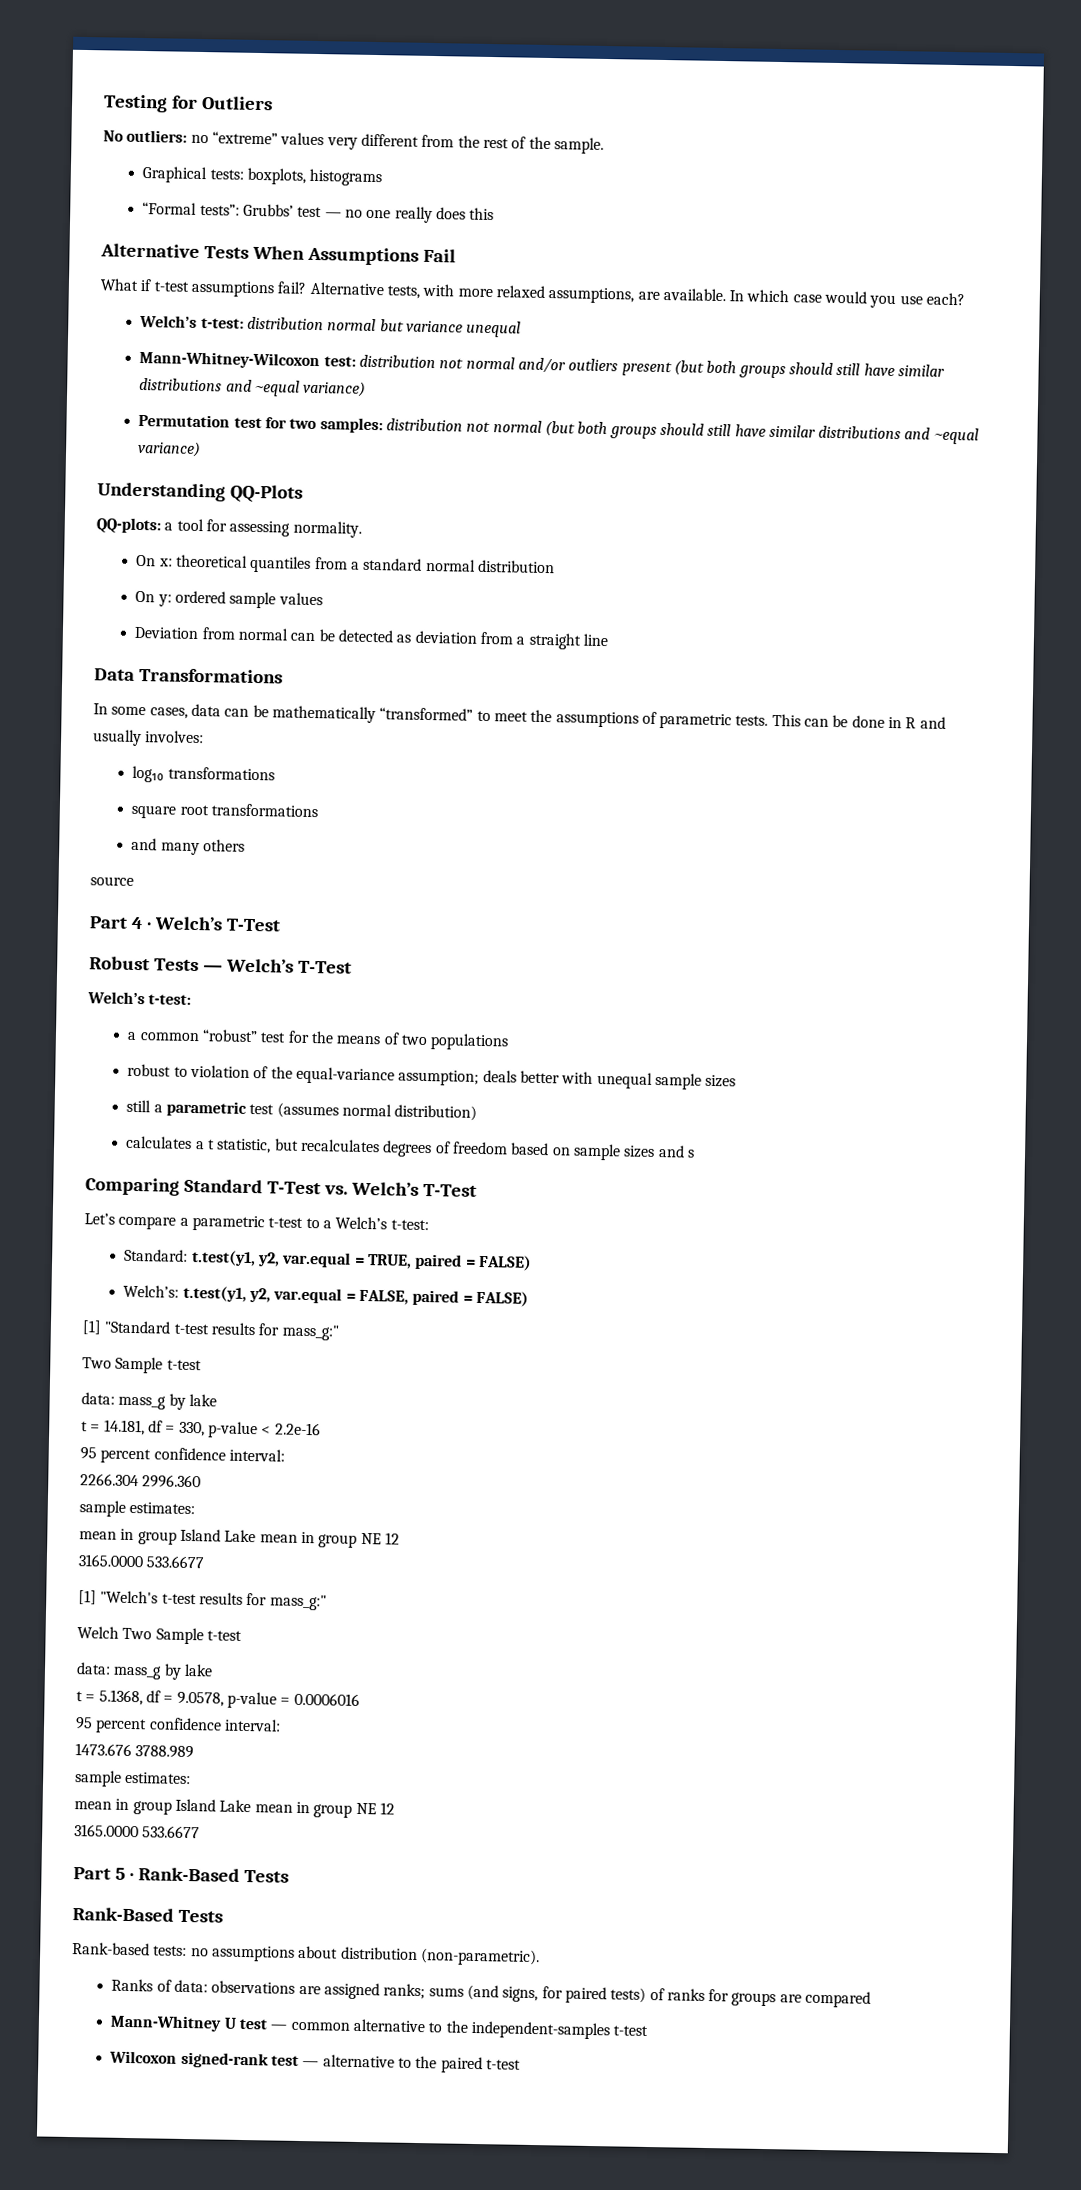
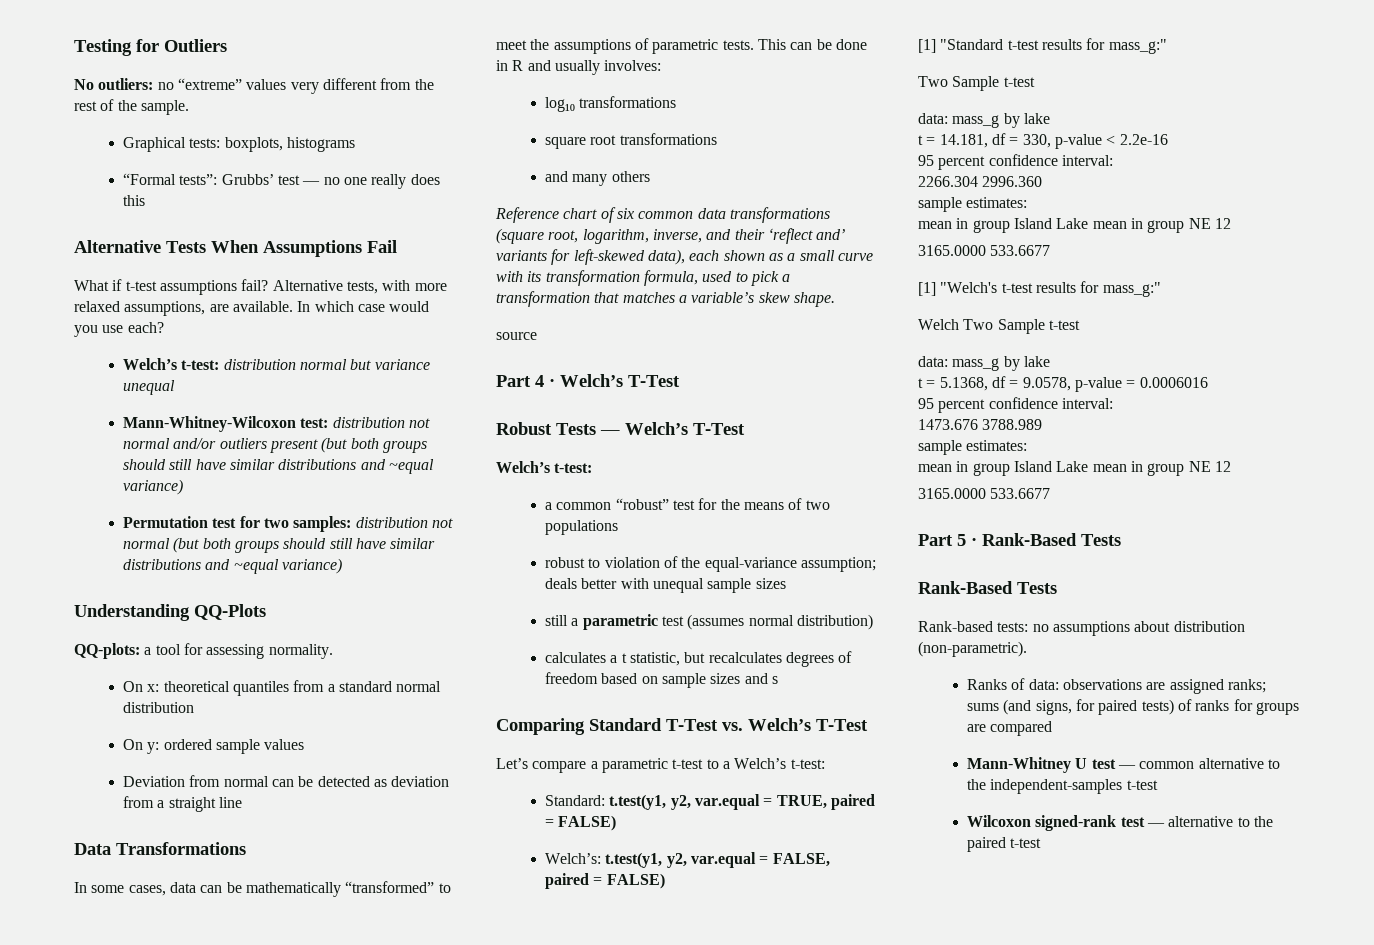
+ Reference chart of six common data transformations (square root, logarithm, inverse, and their ‘reflect and’ variants for left-skewed data), each shown as a small curve with its transformation formula, used to pick a transformation that matches a variable’s skew shape.

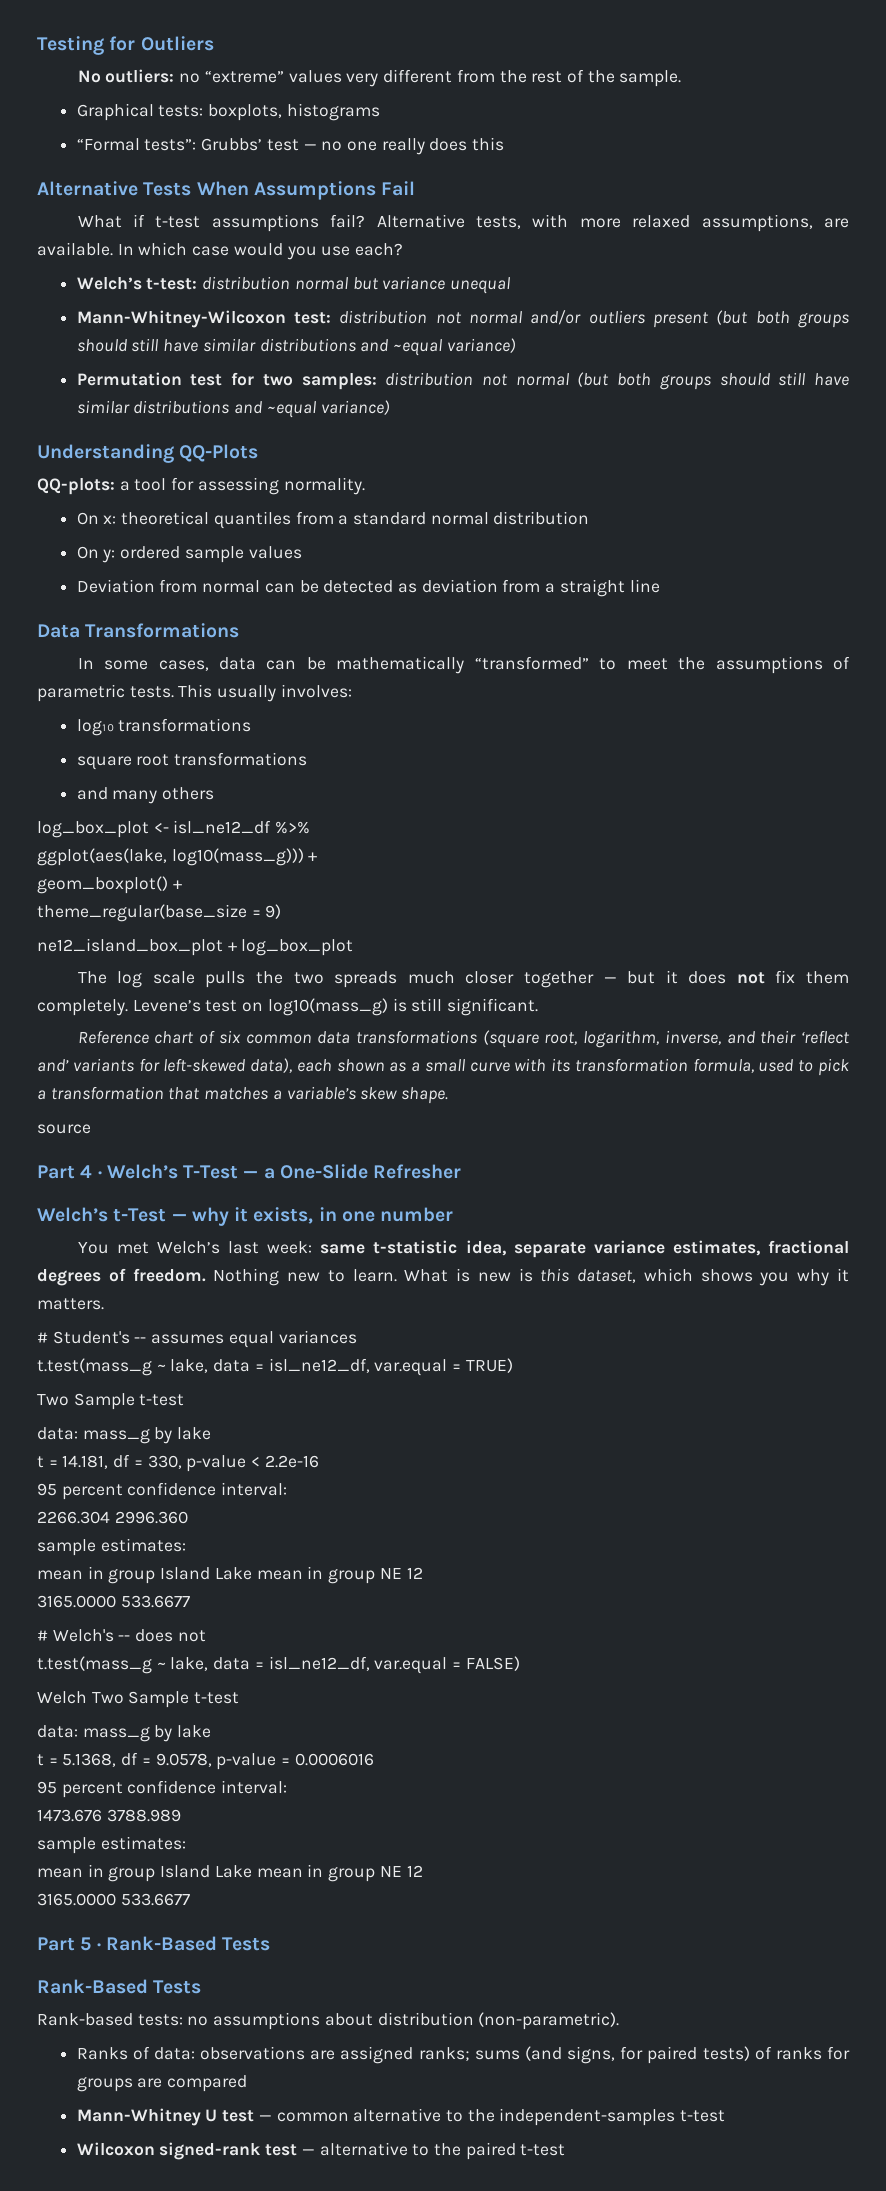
- This can be done in R and usually involves:
+ This usually involves:
+ log_box_plot <- isl_ne12_df %>%
+ ggplot(aes(lake, log10(mass_g))) +
+ geom_boxplot() +
+ theme_regular(base_size = 9)
+ ne12_island_box_plot + log_box_plot
+ The log scale pulls the two spreads much closer together — but it does not fix them completely. Levene’s test on log10(mass_g) is still significant.
- Part 4 · Welch’s T-Test
- Robust Tests — Welch’s T-Test
- Welch’s t-test:
- a common “robust” test for the means of two populations
- robust to violation of the equal-variance assumption; deals better with unequal sample sizes
- still a parametric test (assumes normal distribution)
- calculates a t statistic, but recalculates degrees of freedom based on sample sizes and s
- Comparing Standard T-Test vs. Welch’s T-Test
- Let’s compare a parametric t-test to a Welch’s t-test:
- Standard: t.test(y1, y2, var.equal = TRUE, paired = FALSE)
- Welch’s: t.test(y1, y2, var.equal = FALSE, paired = FALSE)
- [1] "Standard t-test results for mass_g:"
+ Part 4 · Welch’s T-Test — a One-Slide Refresher
+ Welch’s t-Test — why it exists, in one number
+ You met Welch’s last week: same t-statistic idea, separate variance estimates, fractional degrees of freedom. Nothing new to learn. What is new is this dataset, which shows you why it matters.
+ # Student's -- assumes equal variances
+ t.test(mass_g ~ lake, data = isl_ne12_df, var.equal = TRUE)
- [1] "Welch's t-test results for mass_g:"
+ # Welch's -- does not
+ t.test(mass_g ~ lake, data = isl_ne12_df, var.equal = FALSE)

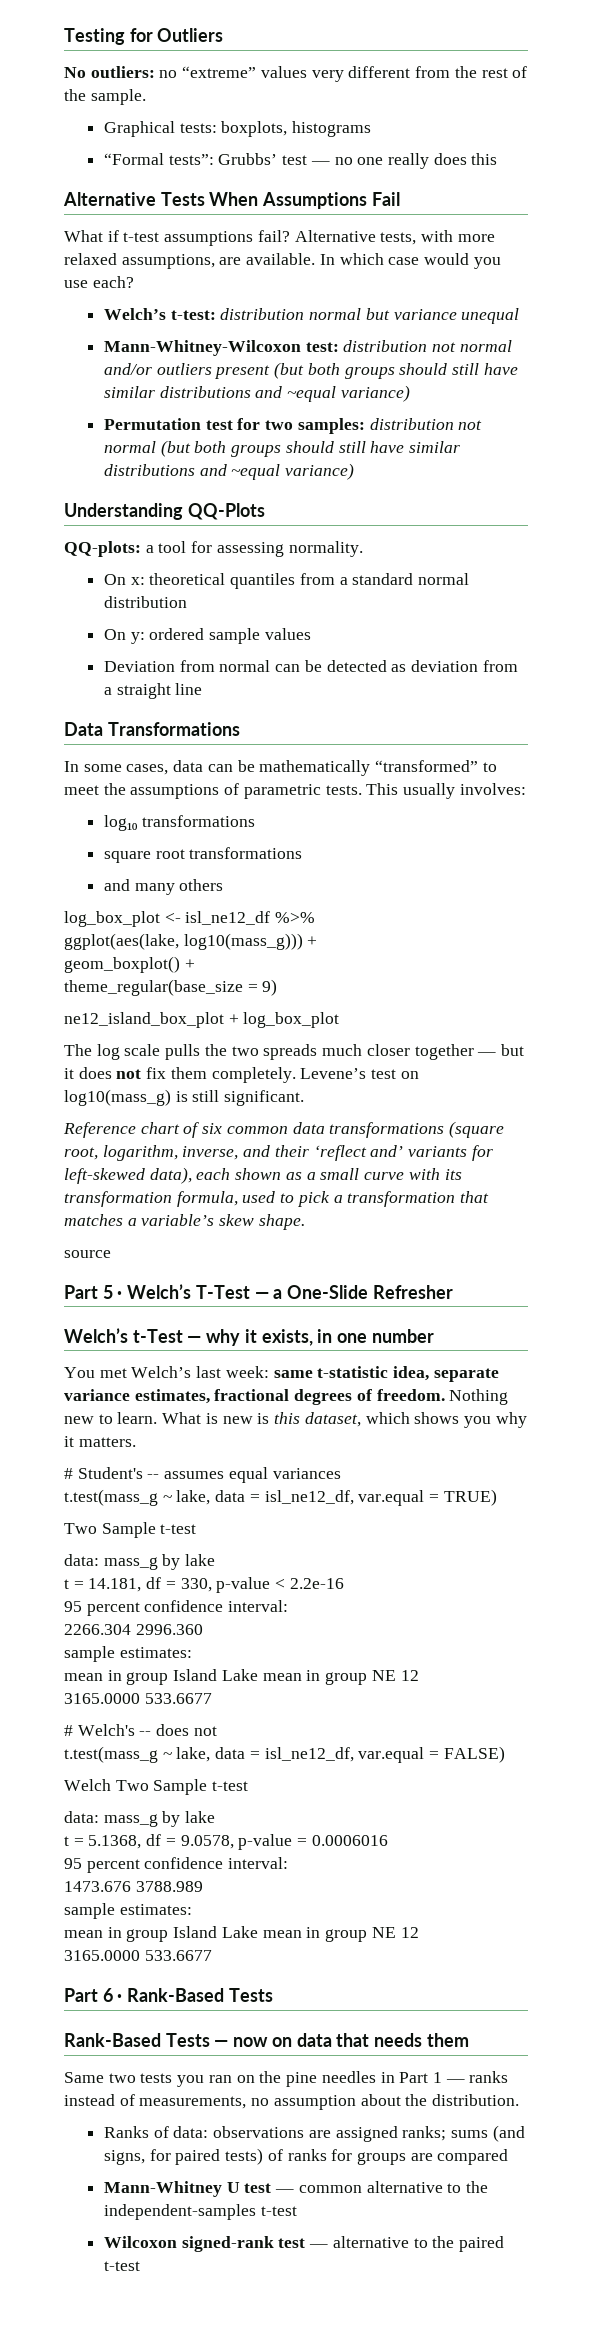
- Part 4 · Welch’s T-Test — a One-Slide Refresher
+ Part 5 · Welch’s T-Test — a One-Slide Refresher
- Part 5 · Rank-Based Tests
- Rank-Based Tests
- Rank-based tests: no assumptions about distribution (non-parametric).
+ Part 6 · Rank-Based Tests
+ Rank-Based Tests — now on data that needs them
+ Same two tests you ran on the pine needles in Part 1 — ranks instead of measurements, no assumption about the distribution.

